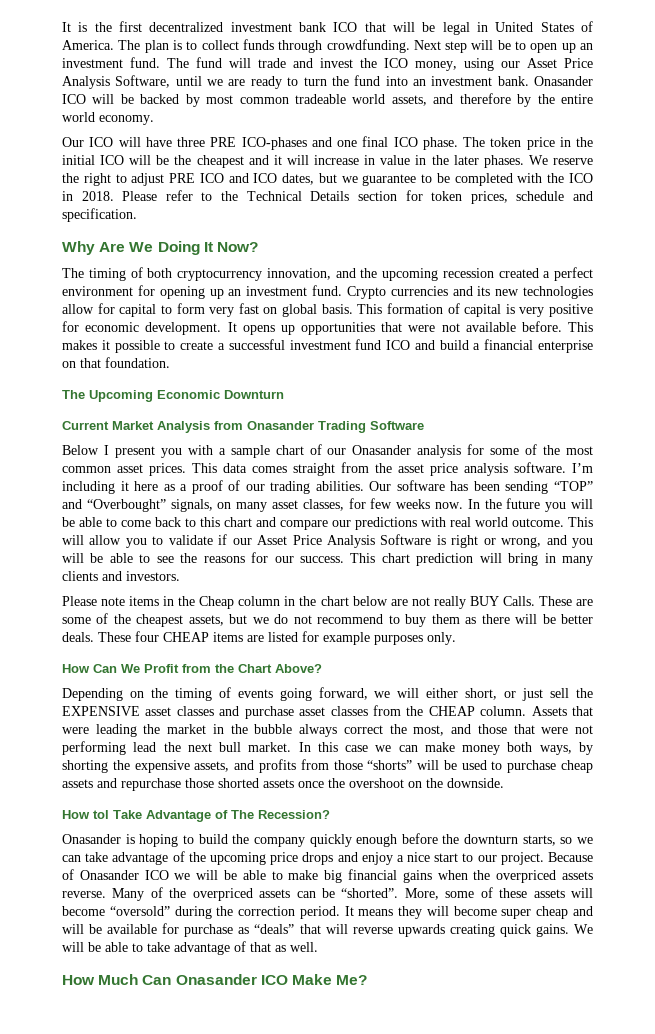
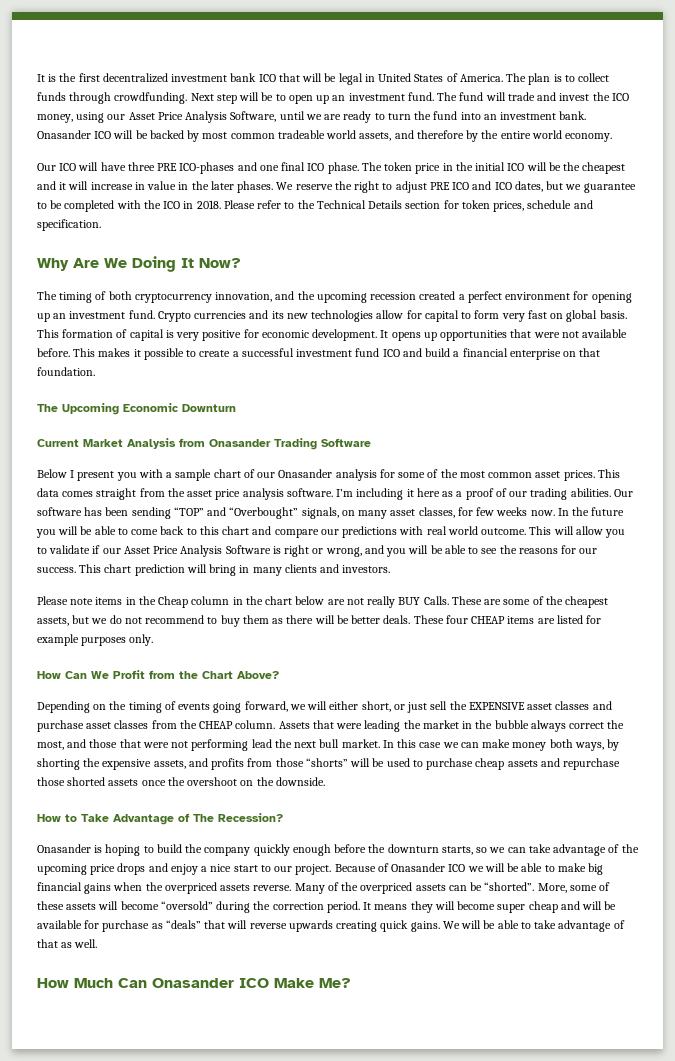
- How tol Take Advantage of The Recession?
+ How to Take Advantage of The Recession?

